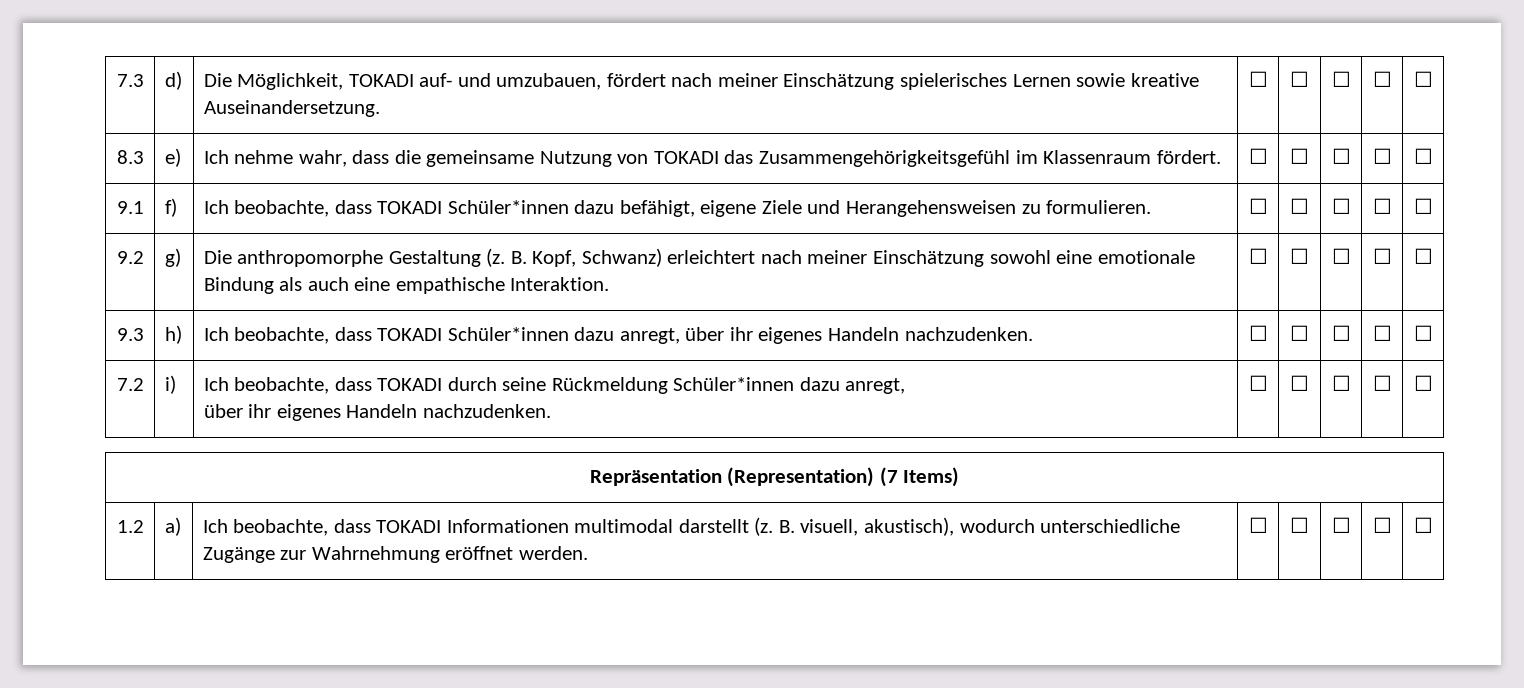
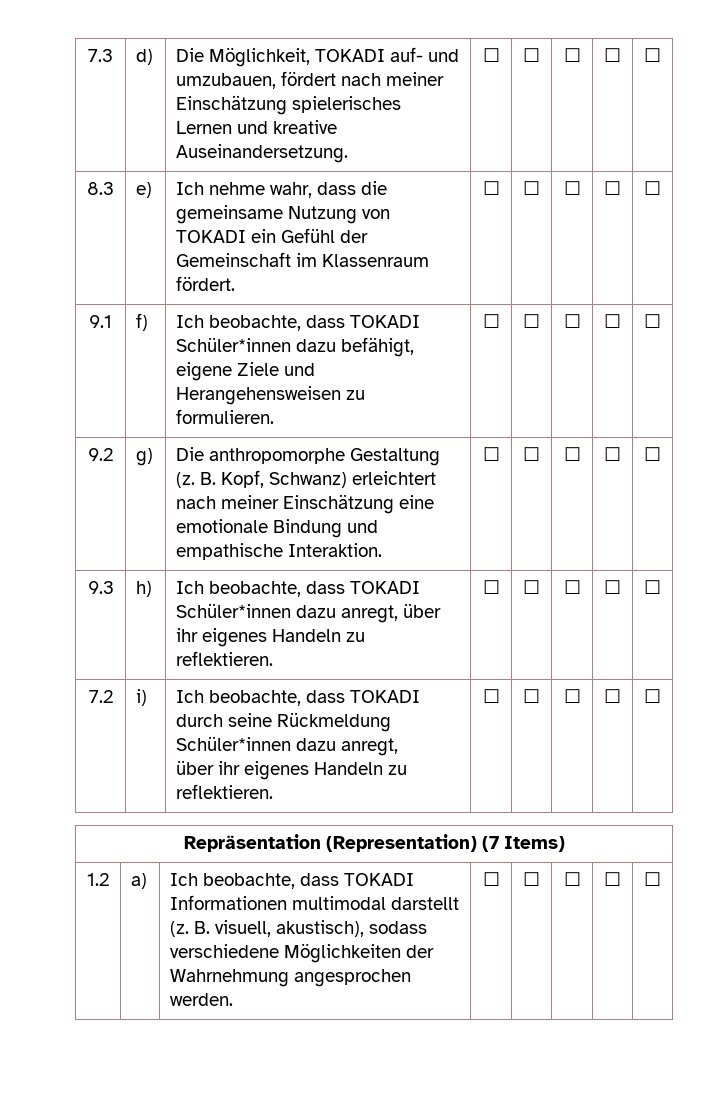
- 7.3 | d) | Die Möglichkeit, TOKADI auf- und umzubauen, fördert nach meiner Einschätzung spielerisches Lernen sowie kreative Auseinandersetzung. | ☐ | ☐ | ☐ | ☐ | ☐
+ 7.3 | d) | Die Möglichkeit, TOKADI auf- und umzubauen, fördert nach meiner Einschätzung spielerisches Lernen und kreative Auseinandersetzung. | ☐ | ☐ | ☐ | ☐ | ☐
- 8.3 | e) | Ich nehme wahr, dass die gemeinsame Nutzung von TOKADI das Zusammengehörigkeitsgefühl im Klassenraum fördert. | ☐ | ☐ | ☐ | ☐ | ☐
+ 8.3 | e) | Ich nehme wahr, dass die gemeinsame Nutzung von TOKADI ein Gefühl der Gemeinschaft im Klassenraum fördert. | ☐ | ☐ | ☐ | ☐ | ☐
- 9.2 | g) | Die anthropomorphe Gestaltung (z. B. Kopf, Schwanz) erleichtert nach meiner Einschätzung sowohl eine emotionale Bindung als auch eine empathische Interaktion. | ☐ | ☐ | ☐ | ☐ | ☐
+ 9.2 | g) | Die anthropomorphe Gestaltung (z. B. Kopf, Schwanz) erleichtert nach meiner Einschätzung eine emotionale Bindung und empathische Interaktion. | ☐ | ☐ | ☐ | ☐ | ☐
- 9.3 | h) | Ich beobachte, dass TOKADI Schüler*innen dazu anregt, über ihr eigenes Handeln nachzudenken. | ☐ | ☐ | ☐ | ☐ | ☐
+ 9.3 | h) | Ich beobachte, dass TOKADI Schüler*innen dazu anregt, über ihr eigenes Handeln zu reflektieren. | ☐ | ☐ | ☐ | ☐ | ☐
  7.2 | i) | Ich beobachte, dass TOKADI durch seine Rückmeldung Schüler*innen dazu anregt,
- über ihr eigenes Handeln nachzudenken. | ☐ | ☐ | ☐ | ☐ | ☐
+ über ihr eigenes Handeln zu reflektieren. | ☐ | ☐ | ☐ | ☐ | ☐
- 1.2 | a) | Ich beobachte, dass TOKADI Informationen multimodal darstellt (z. B. visuell, akustisch), wodurch unterschiedliche Zugänge zur Wahrnehmung eröffnet werden. | ☐ | ☐ | ☐ | ☐ | ☐
+ 1.2 | a) | Ich beobachte, dass TOKADI Informationen multimodal darstellt (z. B. visuell, akustisch), sodass verschiedene Möglichkeiten der Wahrnehmung angesprochen werden. | ☐ | ☐ | ☐ | ☐ | ☐

